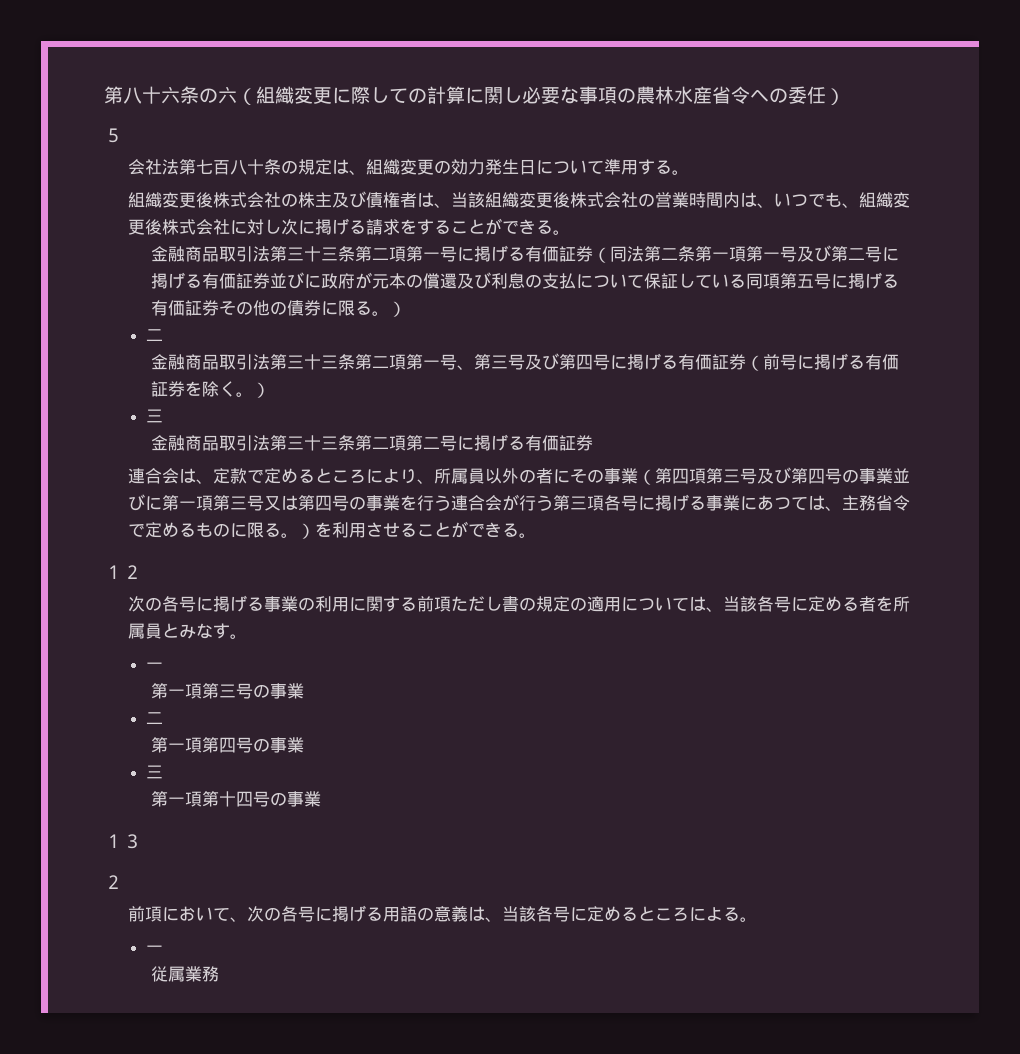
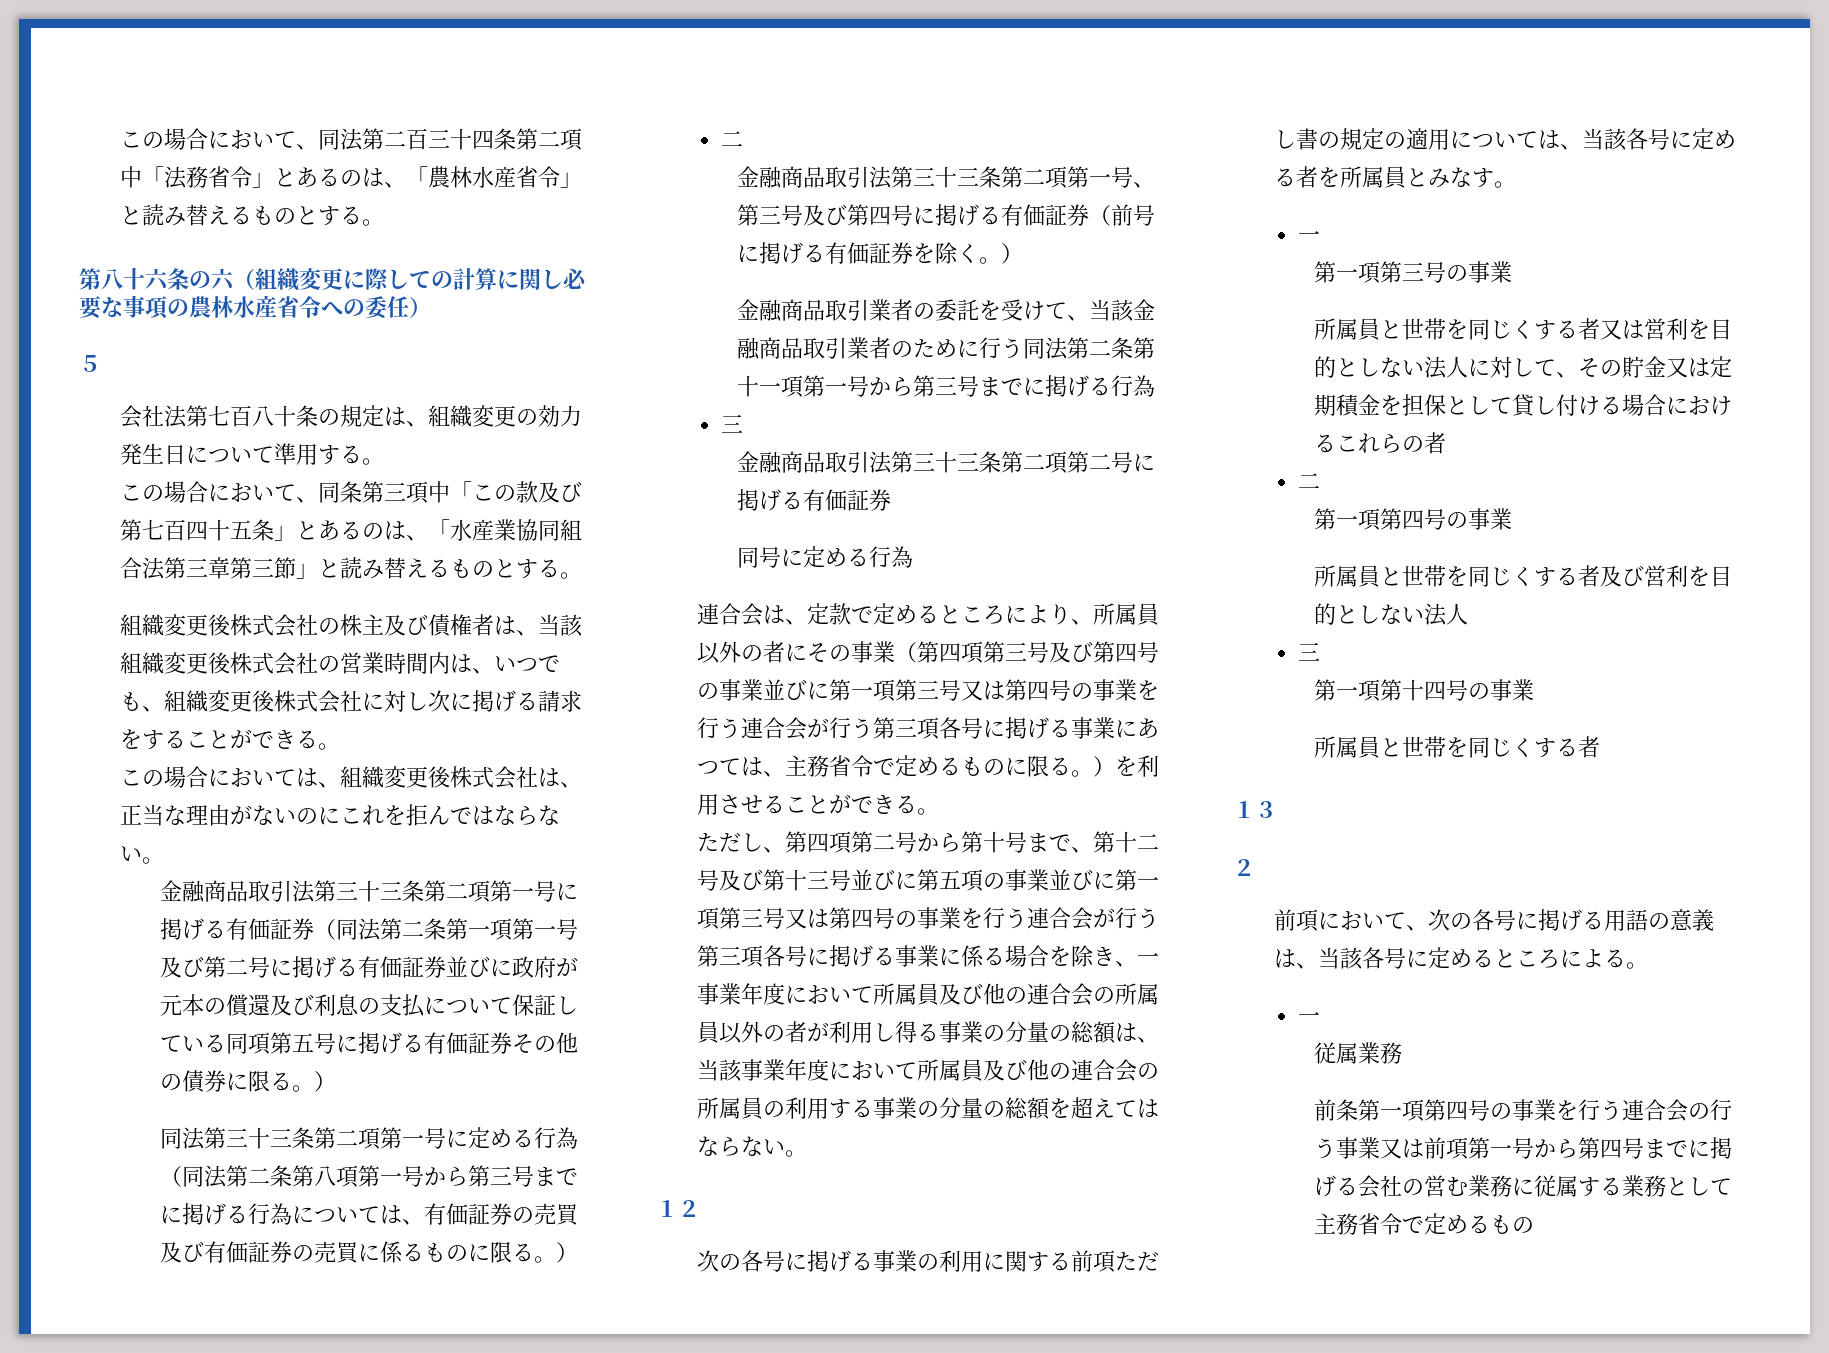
+ この場合において、同法第二百三十四条第二項中「法務省令」とあるのは、「農林水産省令」と読み替えるものとする。
+ この場合において、同条第三項中「この款及び第七百四十五条」とあるのは、「水産業協同組合法第三章第三節」と読み替えるものとする。
+ この場合においては、組織変更後株式会社は、正当な理由がないのにこれを拒んではならない。
+ 同法第三十三条第二項第一号に定める行為（同法第二条第八項第一号から第三号までに掲げる行為については、有価証券の売買及び有価証券の売買に係るものに限る。）
+ 金融商品取引業者の委託を受けて、当該金融商品取引業者のために行う同法第二条第十一項第一号から第三号までに掲げる行為
+ 同号に定める行為
+ ただし、第四項第二号から第十号まで、第十二号及び第十三号並びに第五項の事業並びに第一項第三号又は第四号の事業を行う連合会が行う第三項各号に掲げる事業に係る場合を除き、一事業年度において所属員及び他の連合会の所属員以外の者が利用し得る事業の分量の総額は、当該事業年度において所属員及び他の連合会の所属員の利用する事業の分量の総額を超えてはならない。
+ 所属員と世帯を同じくする者又は営利を目的としない法人に対して、その貯金又は定期積金を担保として貸し付ける場合におけるこれらの者
+ 所属員と世帯を同じくする者及び営利を目的としない法人
  第一項第十四号の事業
+ 所属員と世帯を同じくする者
+ 前条第一項第四号の事業を行う連合会の行う事業又は前項第一号から第四号までに掲げる会社の営む業務に従属する業務として主務省令で定めるもの

